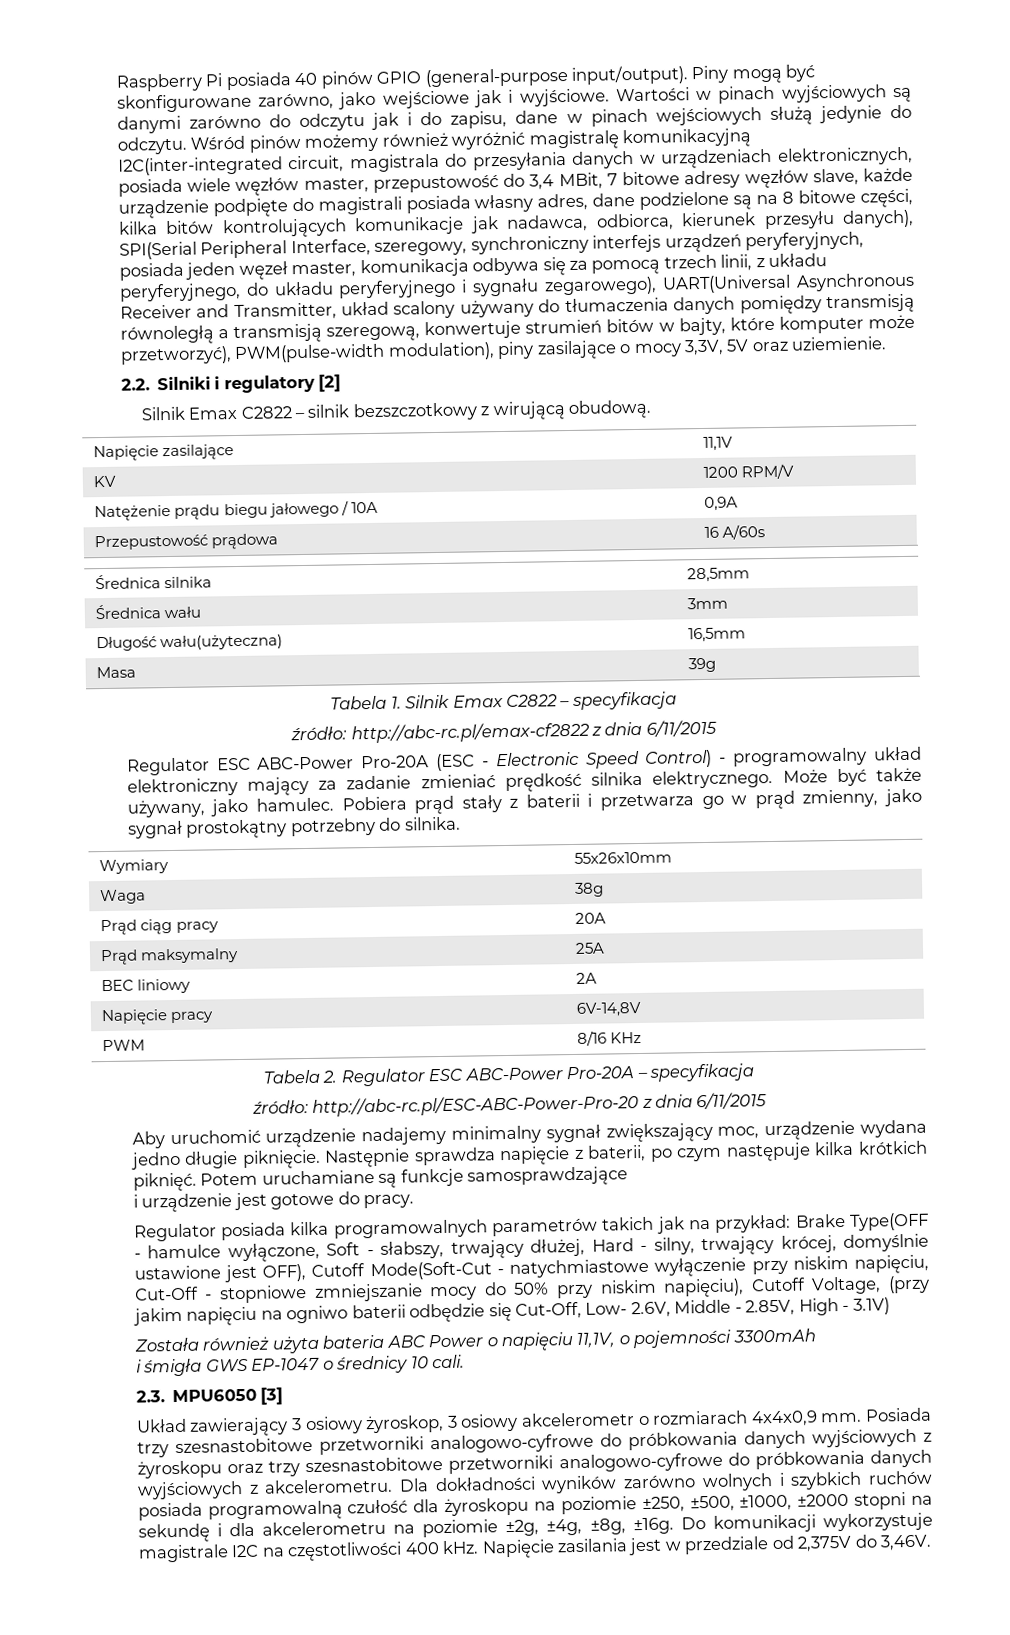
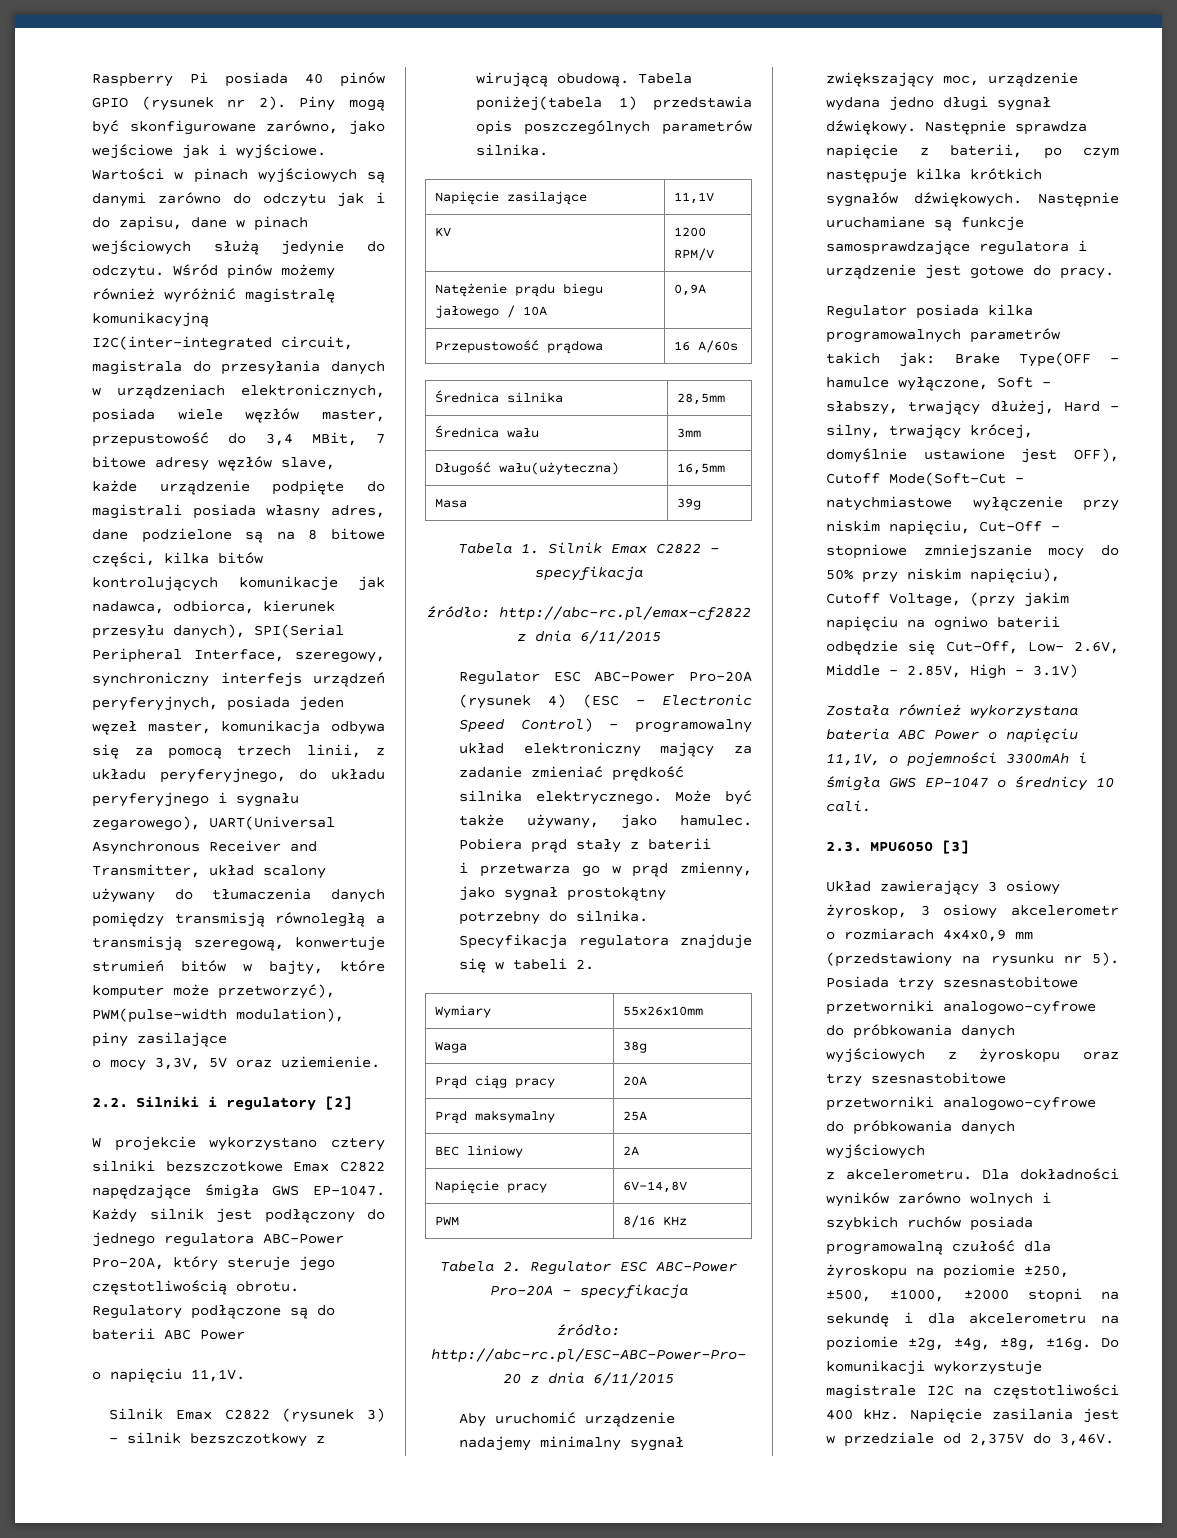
- Raspberry Pi posiada 40 pinów GPIO (general-purpose input/output).
+ Raspberry Pi posiada 40 pinów GPIO (rysunek nr 2).
- Wśród pinów możemy również wyróżnić magistralę komunikacyjną I2C(inter-integrated circuit, magistrala do przesyłania danych w urządzeniach elektronicznych, posiada wiele węzłów master, przepustowość do 3,4 MBit, 7 bitowe adresy węzłów slave, każde urządzenie podpięte do magistrali posiada własny adres, dane podzielone są na 8 bitowe części, kilka bitów kontrolujących komunikacje jak nadawca, odbiorca, kierunek przesyłu danych), SPI(Serial Peripheral Interface, szeregowy, synchroniczny interfejs urządzeń peryferyjnych, posiada jeden węzeł master, komunikacja odbywa się za pomocą trzech linii, z układu peryferyjnego, do układu peryferyjnego i sygnału zegarowego), UART(Universal Asynchronous Receiver and Transmitter, układ scalony używany do tłumaczenia danych pomiędzy transmisją równoległą a transmisją szeregową, konwertuje strumień bitów w bajty, które komputer może przetworzyć), PWM(pulse-width modulation), piny zasilające o mocy 3,3V, 5V oraz uziemienie.
+ Wśród pinów możemy również wyróżnić magistralę komunikacyjną I2C(inter-integrated circuit, magistrala do przesyłania danych w urządzeniach elektronicznych, posiada wiele węzłów master, przepustowość do 3,4 MBit, 7 bitowe adresy węzłów slave, każde urządzenie podpięte do magistrali posiada własny adres, dane podzielone są na 8 bitowe części, kilka bitów kontrolujących komunikacje jak nadawca, odbiorca, kierunek przesyłu danych), SPI(Serial Peripheral Interface, szeregowy, synchroniczny interfejs urządzeń peryferyjnych, posiada jeden węzeł master, komunikacja odbywa się za pomocą trzech linii, z układu peryferyjnego, do układu peryferyjnego i sygnału zegarowego), UART(Universal Asynchronous Receiver and Transmitter, układ scalony używany do tłumaczenia danych pomiędzy transmisją równoległą a transmisją szeregową, konwertuje strumień bitów w bajty, które komputer może przetworzyć), PWM(pulse-width modulation), piny zasilające
+ o mocy 3,3V, 5V oraz uziemienie.
- Silnik Emax C2822 – silnik bezszczotkowy z wirującą obudową.
+ W projekcie wykorzystano cztery silniki bezszczotkowe Emax C2822 napędzające śmigła GWS EP-1047. Każdy silnik jest podłączony do jednego regulatora ABC-Power Pro-20A, który steruje jego częstotliwością obrotu. Regulatory podłączone są do baterii ABC Power
+ o napięciu 11,1V.
+ Silnik Emax C2822 (rysunek 3) – silnik bezszczotkowy z wirującą obudową. Tabela poniżej(tabela 1) przedstawia opis poszczególnych parametrów silnika.
- Regulator ESC ABC-Power Pro-20A (ESC - Electronic Speed Control) - programowalny układ elektroniczny mający za zadanie zmieniać prędkość silnika elektrycznego.
+ Regulator ESC ABC-Power Pro-20A (rysunek 4) (ESC - Electronic Speed Control) - programowalny układ elektroniczny mający za zadanie zmieniać prędkość silnika elektrycznego.
- Pobiera prąd stały z baterii i przetwarza go w prąd zmienny, jako sygnał prostokątny potrzebny do silnika.
+ Pobiera prąd stały z baterii
+ i przetwarza go w prąd zmienny, jako sygnał prostokątny potrzebny do silnika. Specyfikacja regulatora znajduje się w tabeli 2.
- Aby uruchomić urządzenie nadajemy minimalny sygnał zwiększający moc, urządzenie wydana jedno długie piknięcie.
+ Aby uruchomić urządzenie nadajemy minimalny sygnał zwiększający moc, urządzenie wydana jedno długi sygnał dźwiękowy.
- Następnie sprawdza napięcie z baterii, po czym następuje kilka krótkich piknięć. Potem uruchamiane są funkcje samosprawdzające
- i urządzenie jest gotowe do pracy.
+ Następnie sprawdza napięcie z baterii, po czym następuje kilka krótkich sygnałów dźwiękowych. Następnie uruchamiane są funkcje samosprawdzające regulatora i urządzenie jest gotowe do pracy.
- Regulator posiada kilka programowalnych parametrów takich jak na przykład:
+ Regulator posiada kilka programowalnych parametrów takich jak:
- Została również użyta bateria ABC Power o napięciu 11,1V, o pojemności 3300mAh
- i śmigła GWS EP-1047 o średnicy 10 cali.
+ Została również wykorzystana bateria ABC Power o napięciu 11,1V, o pojemności 3300mAh i śmigła GWS EP-1047 o średnicy 10 cali.
- Układ zawierający 3 osiowy żyroskop, 3 osiowy akcelerometr o rozmiarach 4x4x0,9 mm.
+ Układ zawierający 3 osiowy żyroskop, 3 osiowy akcelerometr o rozmiarach 4x4x0,9 mm (przedstawiony na rysunku nr 5).
- Posiada trzy szesnastobitowe przetworniki analogowo-cyfrowe do próbkowania danych wyjściowych z żyroskopu oraz trzy szesnastobitowe przetworniki analogowo-cyfrowe do próbkowania danych wyjściowych z akcelerometru.
+ Posiada trzy szesnastobitowe przetworniki analogowo-cyfrowe do próbkowania danych wyjściowych z żyroskopu oraz trzy szesnastobitowe przetworniki analogowo-cyfrowe do próbkowania danych wyjściowych
+ z akcelerometru.

